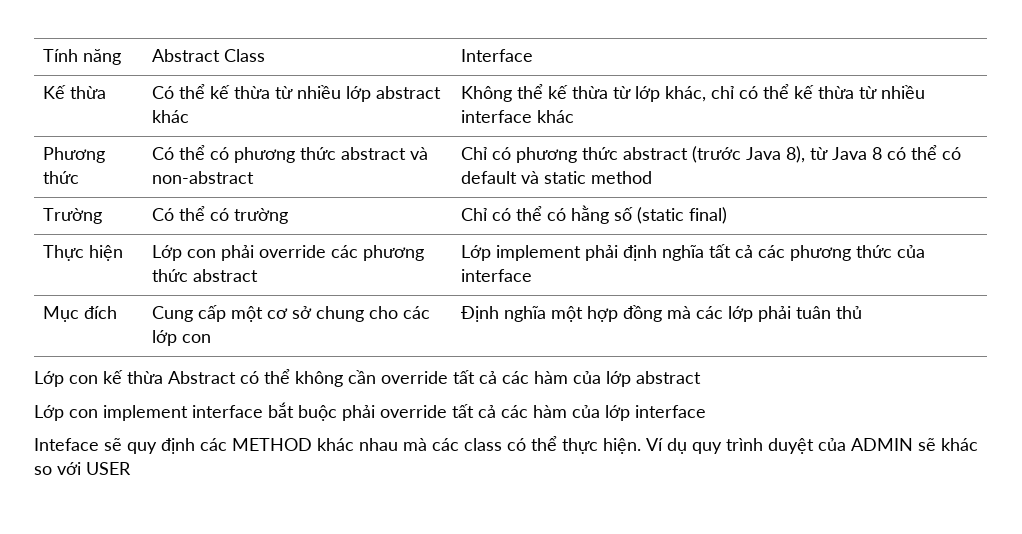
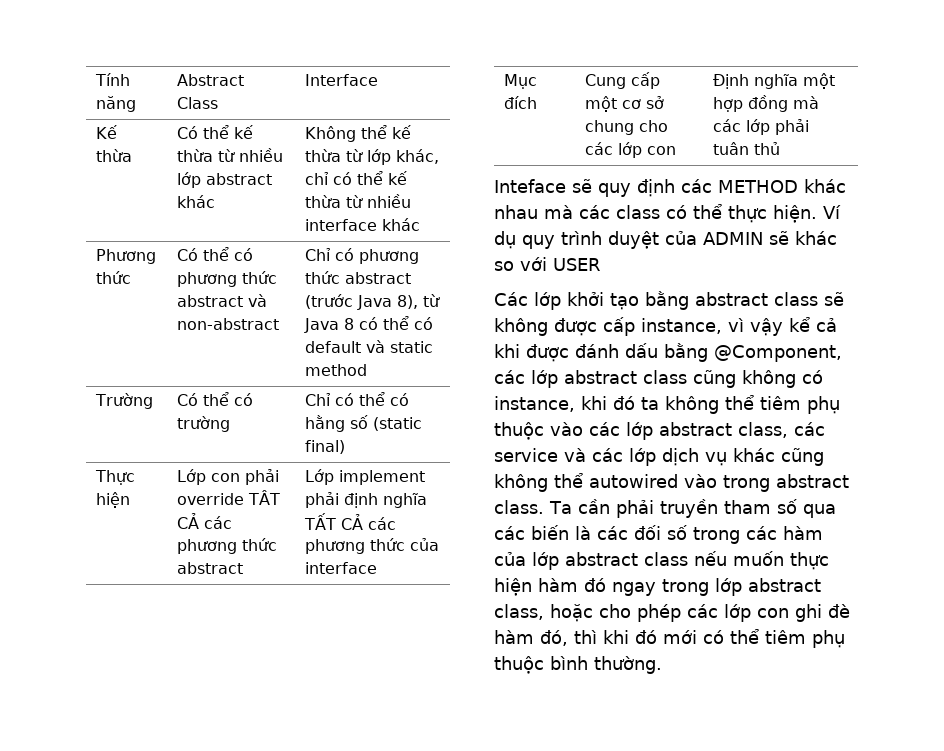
- Thực hiện | Lớp con phải override các phương thức abstract | Lớp implement phải định nghĩa tất cả các phương thức của interface
+ Thực hiện | Lớp con phải override TÂT CẢ các phương thức abstract | Lớp implement phải định nghĩa TẤT CẢ các phương thức của interface
- Lớp con kế thừa Abstract có thể không cần override tất cả các hàm của lớp abstract
- Lớp con implement interface bắt buộc phải override tất cả các hàm của lớp interface
+ Các lớp khởi tạo bằng abstract class sẽ không được cấp instance, vì vậy kể cả khi được đánh dấu bằng @Component, các lớp abstract class cũng không có instance, khi đó ta không thể tiêm phụ thuộc vào các lớp abstract class, các service và các lớp dịch vụ khác cũng không thể autowired vào trong abstract class. Ta cần phải truyền tham số qua các biến là các đối số trong các hàm của lớp abstract class nếu muốn thực hiện hàm đó ngay trong lớp abstract class, hoặc cho phép các lớp con ghi đè hàm đó, thì khi đó mới có thể tiêm phụ thuộc bình thường.

